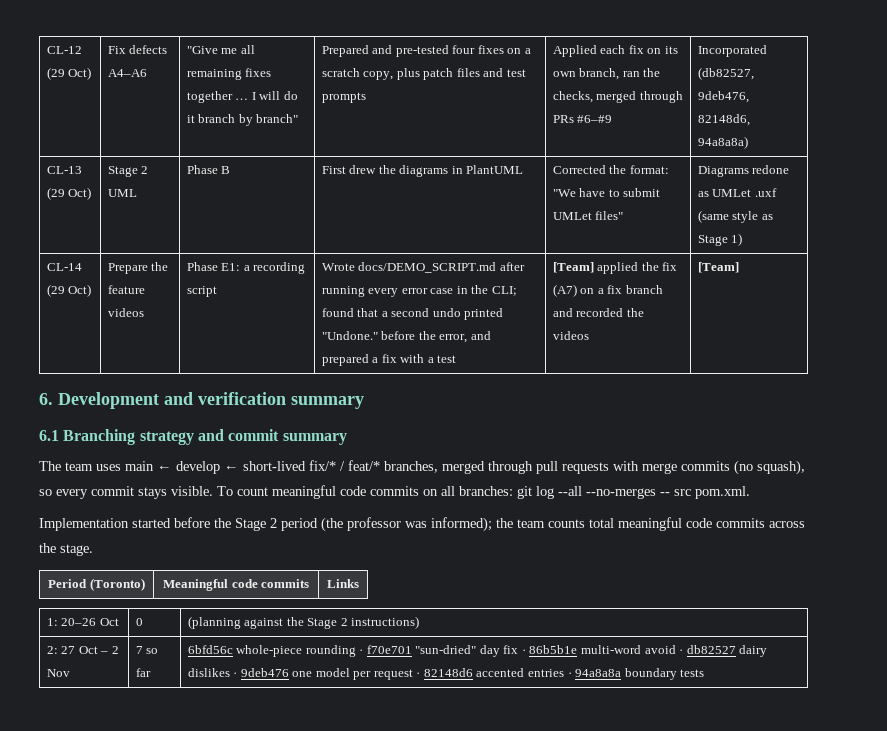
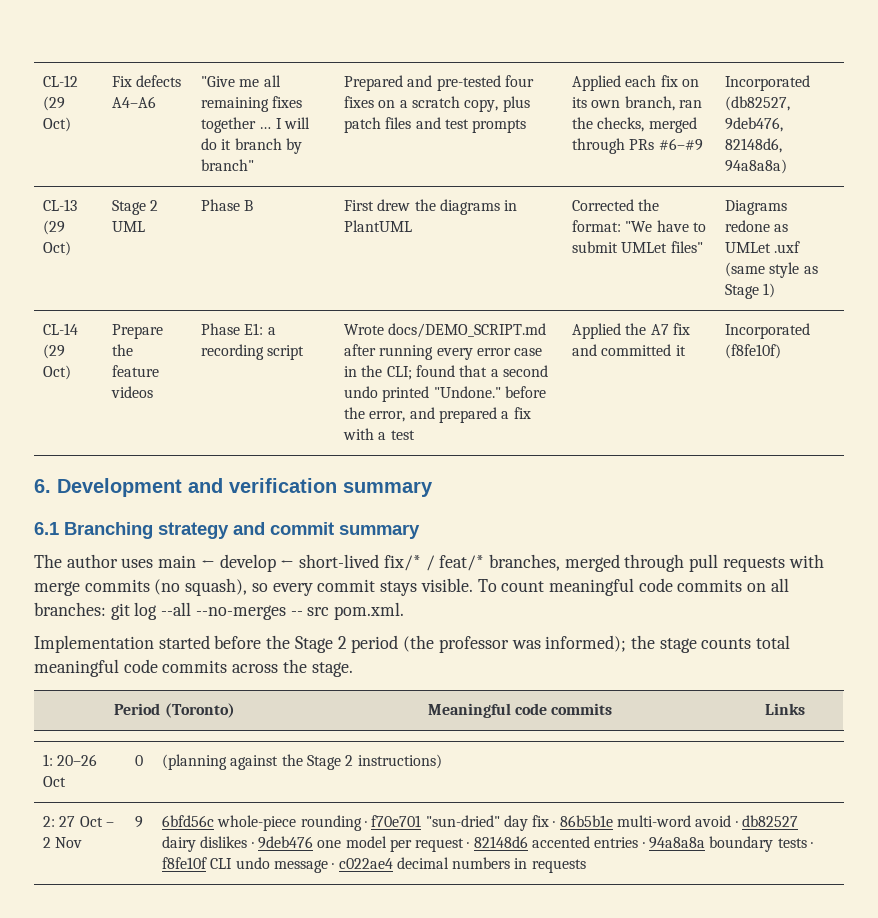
- [Team] applied the fix (A7) on a fix branch and recorded the videos | [Team]
+ Applied the A7 fix and committed it | Incorporated (f8fe10f)
- The team uses main ← develop ← short-lived fix/* / feat/* branches, merged through pull requests with merge commits (no squash), so every commit stays visible.
+ The author uses main ← develop ← short-lived fix/* / feat/* branches, merged through pull requests with merge commits (no squash), so every commit stays visible.
- Implementation started before the Stage 2 period (the professor was informed); the team counts total meaningful code commits across the stage.
+ Implementation started before the Stage 2 period (the professor was informed); the stage counts total meaningful code commits across the stage.
- 7 so far
+ 9
- 6bfd56c whole-piece rounding · f70e701 "sun-dried" day fix · 86b5b1e multi-word avoid · db82527 dairy dislikes · 9deb476 one model per request · 82148d6 accented entries · 94a8a8a boundary tests
+ 6bfd56c whole-piece rounding · f70e701 "sun-dried" day fix · 86b5b1e multi-word avoid · db82527 dairy dislikes · 9deb476 one model per request · 82148d6 accented entries · 94a8a8a boundary tests · f8fe10f CLI undo message · c022ae4 decimal numbers in requests

